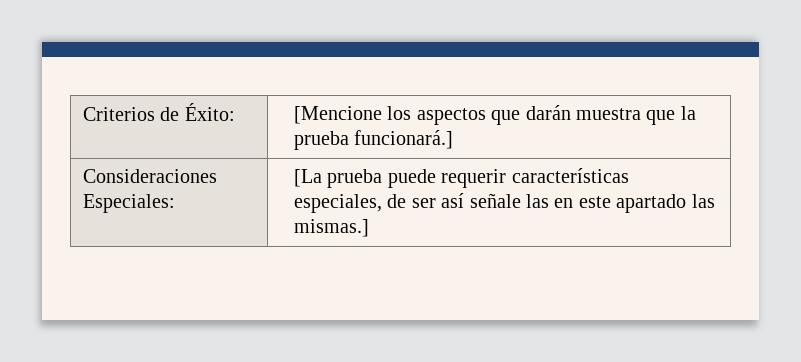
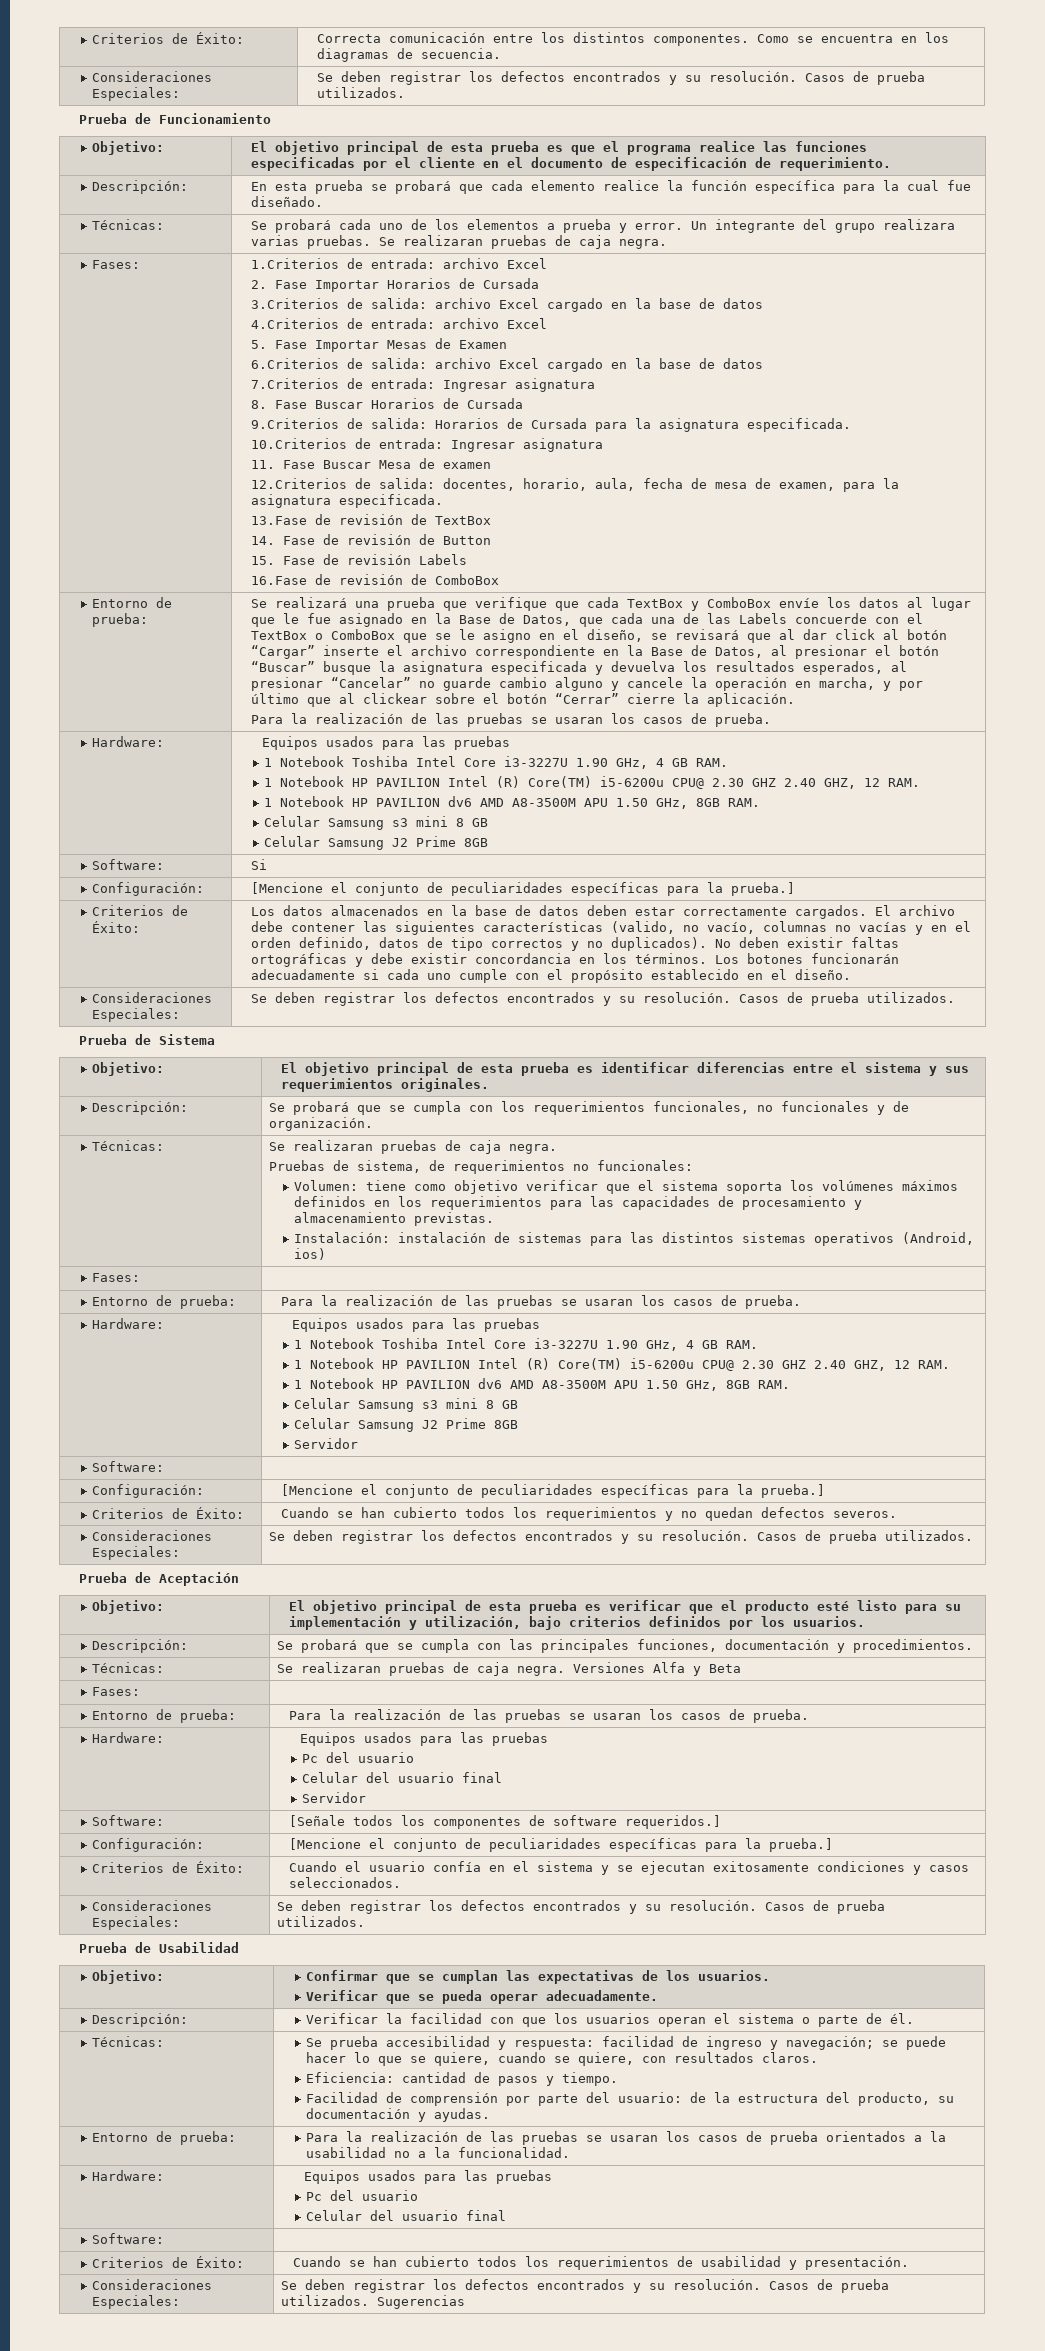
- Criterios de Éxito: | [Mencione los aspectos que darán muestra que la prueba funcionará.]
- Consideraciones Especiales: | [La prueba puede requerir características especiales, de ser así señale las en este apartado las mismas.]
+ Criterios de Éxito: | Correcta comunicación entre los distintos componentes. Como se encuentra en los diagramas de secuencia.
+ Consideraciones Especiales: | Se deben registrar los defectos encontrados y su resolución. Casos de prueba utilizados.
+ Prueba de Funcionamiento
+ Objetivo: | El objetivo principal de esta prueba es que el programa realice las funciones especificadas por el cliente en el documento de especificación de requerimiento.
+ Descripción: | En esta prueba se probará que cada elemento realice la función específica para la cual fue diseñado.
+ Técnicas: | Se probará cada uno de los elementos a prueba y error. Un integrante del grupo realizara varias pruebas. Se realizaran pruebas de caja negra.
+ Fases: | 1.Criterios de entrada: archivo Excel
+ 2. Fase Importar Horarios de Cursada
+ 3.Criterios de salida: archivo Excel cargado en la base de datos
+ 4.Criterios de entrada: archivo Excel
+ 5. Fase Importar Mesas de Examen
+ 6.Criterios de salida: archivo Excel cargado en la base de datos
+ 7.Criterios de entrada: Ingresar asignatura
+ 8. Fase Buscar Horarios de Cursada
+ 9.Criterios de salida: Horarios de Cursada para la asignatura especificada.
+ 10.Criterios de entrada: Ingresar asignatura
+ 11. Fase Buscar Mesa de examen
+ 12.Criterios de salida: docentes, horario, aula, fecha de mesa de examen, para la asignatura especificada.
+ 13.Fase de revisión de TextBox
+ 14. Fase de revisión de Button
+ 15. Fase de revisión Labels
+ 16.Fase de revisión de ComboBox
+ Entorno de prueba: | Se realizará una prueba que verifique que cada TextBox y ComboBox envíe los datos al lugar que le fue asignado en la Base de Datos, que cada una de las Labels concuerde con el TextBox o ComboBox que se le asigno en el diseño, se revisará que al dar click al botón “Cargar” inserte el archivo correspondiente en la Base de Datos, al presionar el botón “Buscar” busque la asignatura especificada y devuelva los resultados esperados, al presionar “Cancelar” no guarde cambio alguno y cancele la operación en marcha, y por último que al clickear sobre el botón “Cerrar” cierre la aplicación.
+ Para la realización de las pruebas se usaran los casos de prueba.
+ Hardware: | Equipos usados para las pruebas
+ 1 Notebook Toshiba Intel Core i3-3227U 1.90 GHz, 4 GB RAM.
+ 1 Notebook HP PAVILION Intel (R) Core(TM) i5-6200u CPU@ 2.30 GHZ 2.40 GHZ, 12 RAM.
+ 1 Notebook HP PAVILION dv6 AMD A8-3500M APU 1.50 GHz, 8GB RAM.
+ Celular Samsung s3 mini 8 GB
+ Celular Samsung J2 Prime 8GB
+ Software: | Si
+ Configuración: | [Mencione el conjunto de peculiaridades específicas para la prueba.]
+ Criterios de Éxito: | Los datos almacenados en la base de datos deben estar correctamente cargados. El archivo debe contener las siguientes características (valido, no vacío, columnas no vacías y en el orden definido, datos de tipo correctos y no duplicados). No deben existir faltas ortográficas y debe existir concordancia en los términos. Los botones funcionarán adecuadamente si cada uno cumple con el propósito establecido en el diseño.
+ Consideraciones Especiales: | Se deben registrar los defectos encontrados y su resolución. Casos de prueba utilizados.
+ Prueba de Sistema
+ Objetivo: | El objetivo principal de esta prueba es identificar diferencias entre el sistema y sus requerimientos originales.
+ Descripción: | Se probará que se cumpla con los requerimientos funcionales, no funcionales y de organización.
+ Técnicas: | Se realizaran pruebas de caja negra.
+ Pruebas de sistema, de requerimientos no funcionales:
+ Volumen: tiene como objetivo verificar que el sistema soporta los volúmenes máximos definidos en los requerimientos para las capacidades de procesamiento y almacenamiento previstas.
+ Instalación: instalación de sistemas para las distintos sistemas operativos (Android, ios)
+ Fases: |
+ Entorno de prueba: | Para la realización de las pruebas se usaran los casos de prueba.
+ Hardware: | Equipos usados para las pruebas
+ 1 Notebook Toshiba Intel Core i3-3227U 1.90 GHz, 4 GB RAM.
+ 1 Notebook HP PAVILION Intel (R) Core(TM) i5-6200u CPU@ 2.30 GHZ 2.40 GHZ, 12 RAM.
+ 1 Notebook HP PAVILION dv6 AMD A8-3500M APU 1.50 GHz, 8GB RAM.
+ Celular Samsung s3 mini 8 GB
+ Celular Samsung J2 Prime 8GB
+ Servidor
+ Software: |
+ Configuración: | [Mencione el conjunto de peculiaridades específicas para la prueba.]
+ Criterios de Éxito: | Cuando se han cubierto todos los requerimientos y no quedan defectos severos.
+ Consideraciones Especiales: | Se deben registrar los defectos encontrados y su resolución. Casos de prueba utilizados.
+ Prueba de Aceptación
+ Objetivo: | El objetivo principal de esta prueba es verificar que el producto esté listo para su implementación y utilización, bajo criterios definidos por los usuarios.
+ Descripción: | Se probará que se cumpla con las principales funciones, documentación y procedimientos.
+ Técnicas: | Se realizaran pruebas de caja negra. Versiones Alfa y Beta
+ Fases: |
+ Entorno de prueba: | Para la realización de las pruebas se usaran los casos de prueba.
+ Hardware: | Equipos usados para las pruebas
+ Pc del usuario
+ Celular del usuario final
+ Servidor
+ Software: | [Señale todos los componentes de software requeridos.]
+ Configuración: | [Mencione el conjunto de peculiaridades específicas para la prueba.]
+ Criterios de Éxito: | Cuando el usuario confía en el sistema y se ejecutan exitosamente condiciones y casos seleccionados.
+ Consideraciones Especiales: | Se deben registrar los defectos encontrados y su resolución. Casos de prueba utilizados.
+ Prueba de Usabilidad
+ Objetivo: | Confirmar que se cumplan las expectativas de los usuarios.
+ Verificar que se pueda operar adecuadamente.
+ Descripción: | Verificar la facilidad con que los usuarios operan el sistema o parte de él.
+ Técnicas: | Se prueba accesibilidad y respuesta: facilidad de ingreso y navegación; se puede hacer lo que se quiere, cuando se quiere, con resultados claros.
+ Eficiencia: cantidad de pasos y tiempo.
+ Facilidad de comprensión por parte del usuario: de la estructura del producto, su documentación y ayudas.
+ Entorno de prueba: | Para la realización de las pruebas se usaran los casos de prueba orientados a la usabilidad no a la funcionalidad.
+ Hardware: | Equipos usados para las pruebas
+ Pc del usuario
+ Celular del usuario final
+ Software: |
+ Criterios de Éxito: | Cuando se han cubierto todos los requerimientos de usabilidad y presentación.
+ Consideraciones Especiales: | Se deben registrar los defectos encontrados y su resolución. Casos de prueba utilizados. Sugerencias

